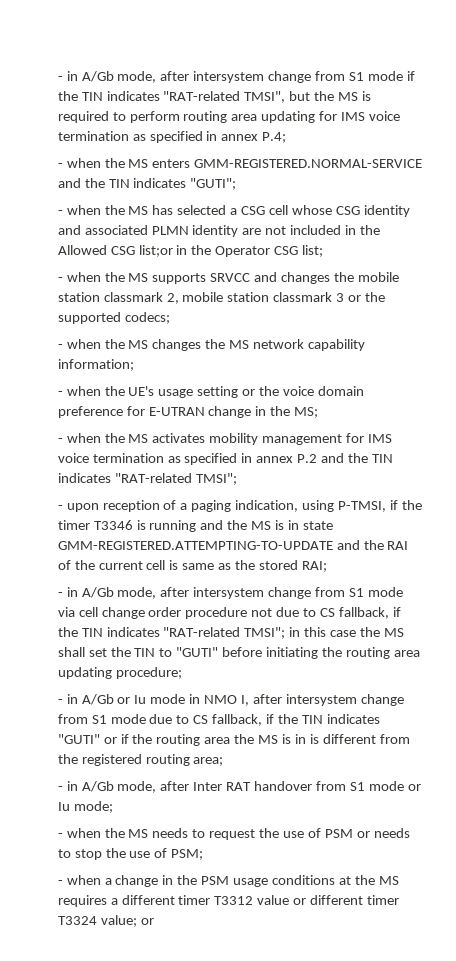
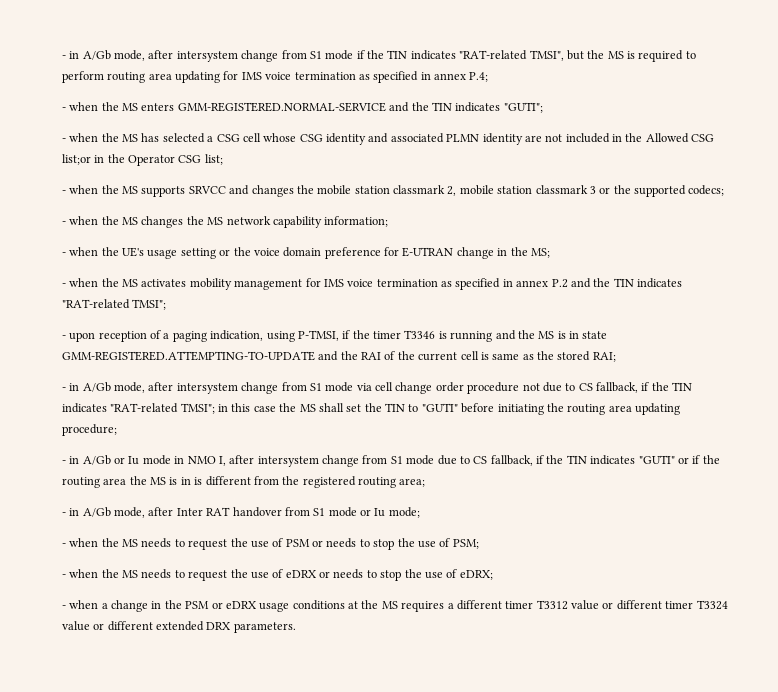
+ - when the MS needs to request the use of eDRX or needs to stop the use of eDRX;
- - when a change in the PSM usage conditions at the MS requires a different timer T3312 value or different timer T3324 value; or
+ - when a change in the PSM or eDRX usage conditions at the MS requires a different timer T3312 value or different timer T3324 value or different extended DRX parameters.

